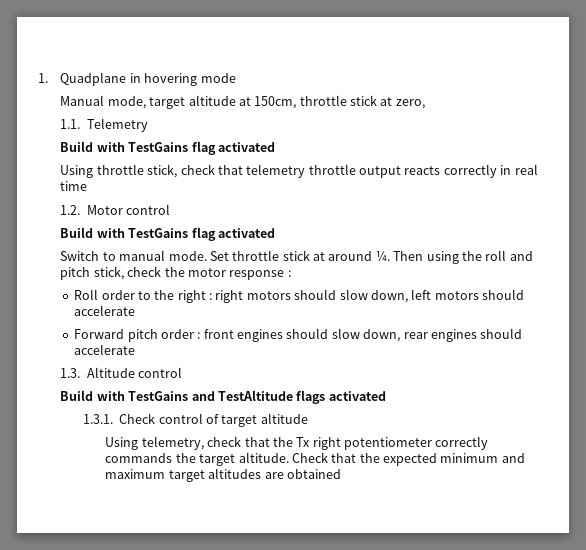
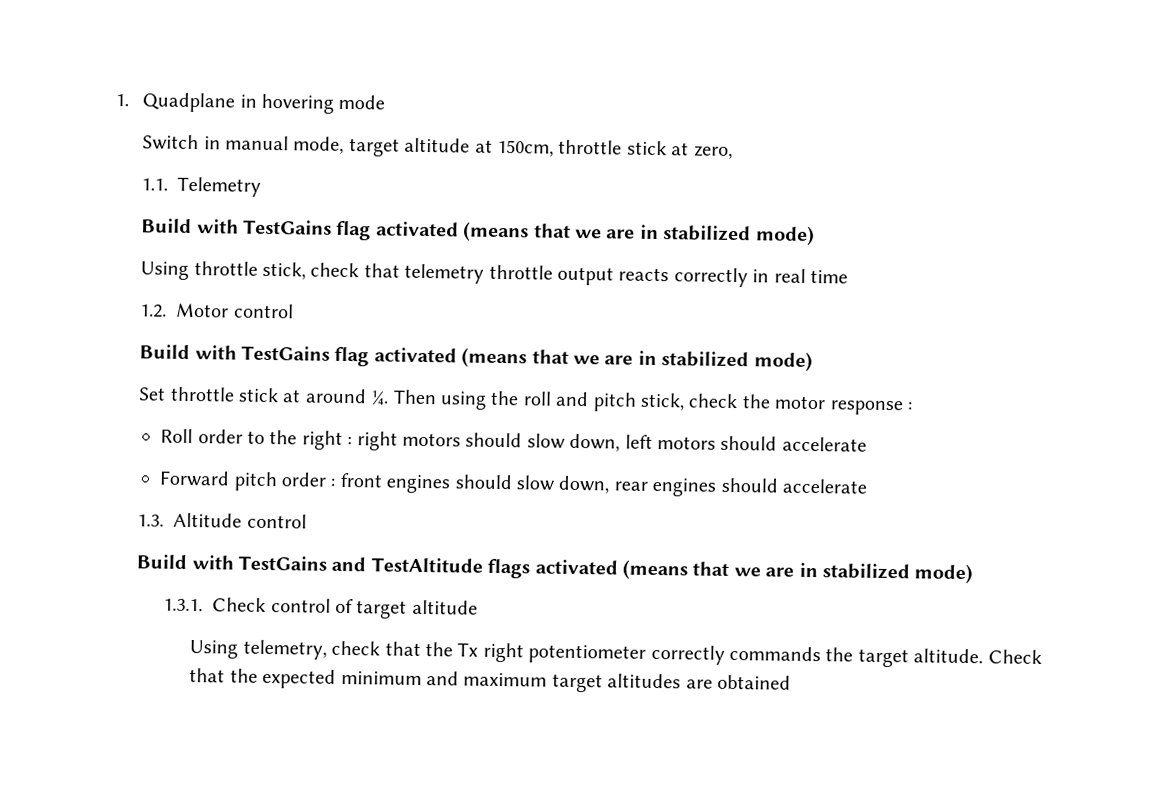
- Manual mode, target altitude at 150cm, throttle stick at zero,
+ Switch in manual mode, target altitude at 150cm, throttle stick at zero,
  1.1. Telemetry
- Build with TestGains flag activated
+ Build with TestGains flag activated (means that we are in stabilized mode)
  1.2. Motor control
- Build with TestGains flag activated
- Switch to manual mode. Set throttle stick at around ¼.
+ Build with TestGains flag activated (means that we are in stabilized mode)
+ Set throttle stick at around ¼.
- Build with TestGains and TestAltitude flags activated
+ Build with TestGains and TestAltitude flags activated (means that we are in stabilized mode)

